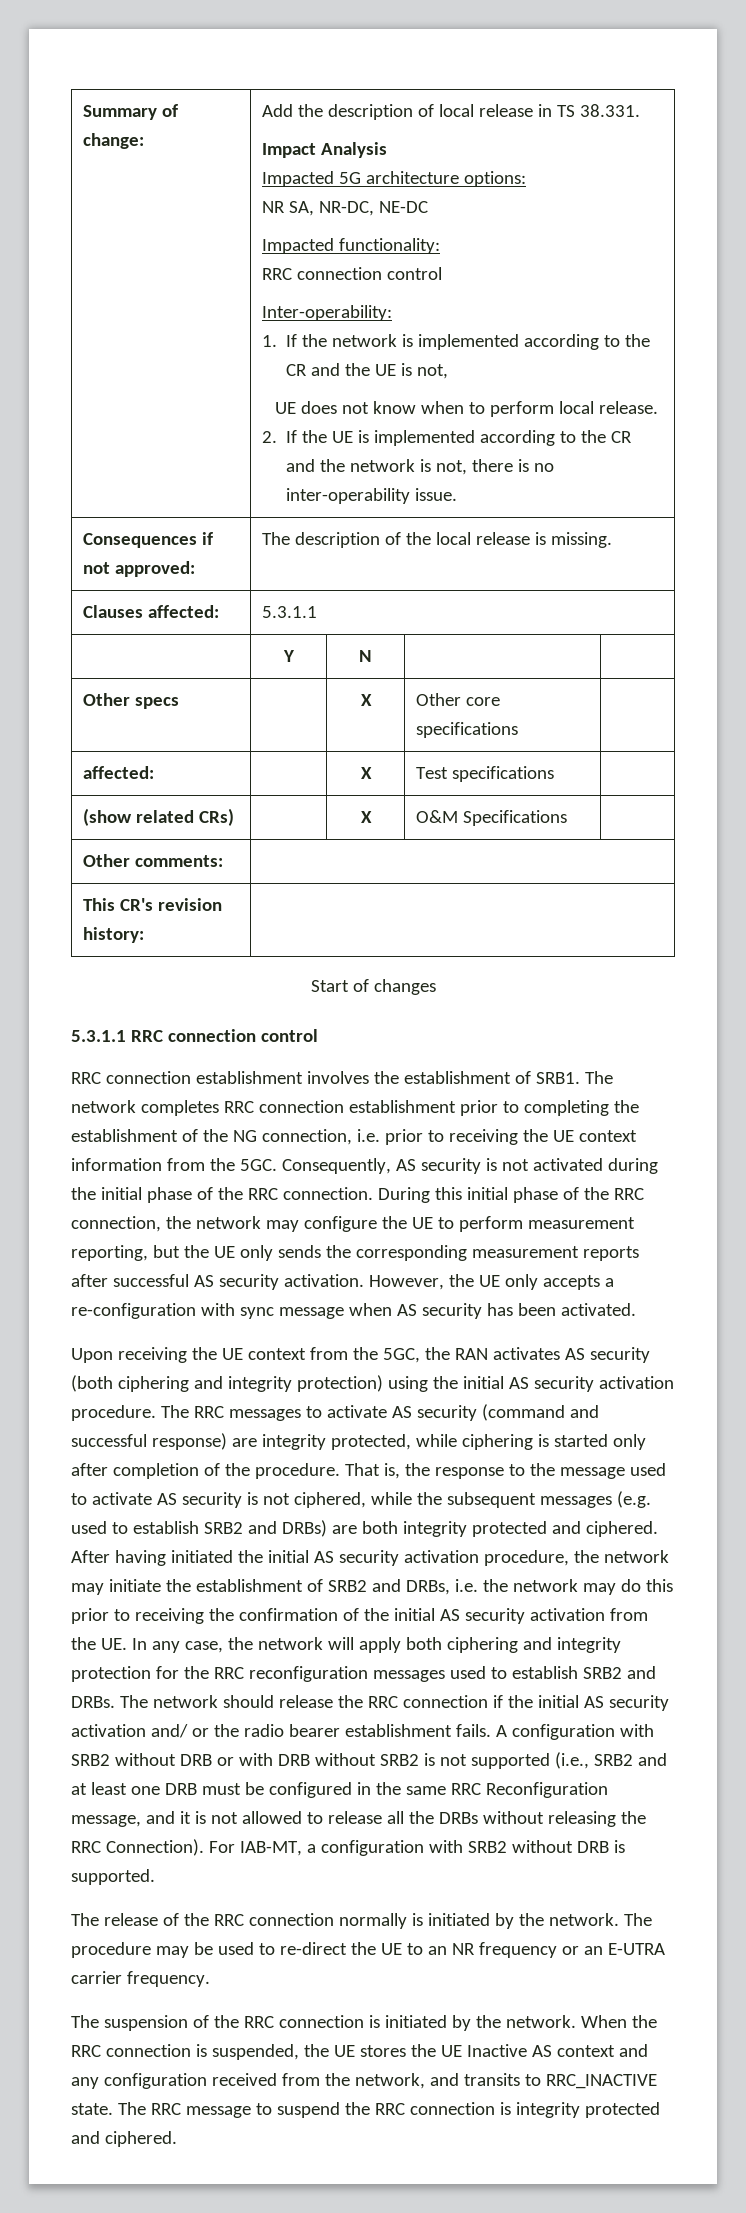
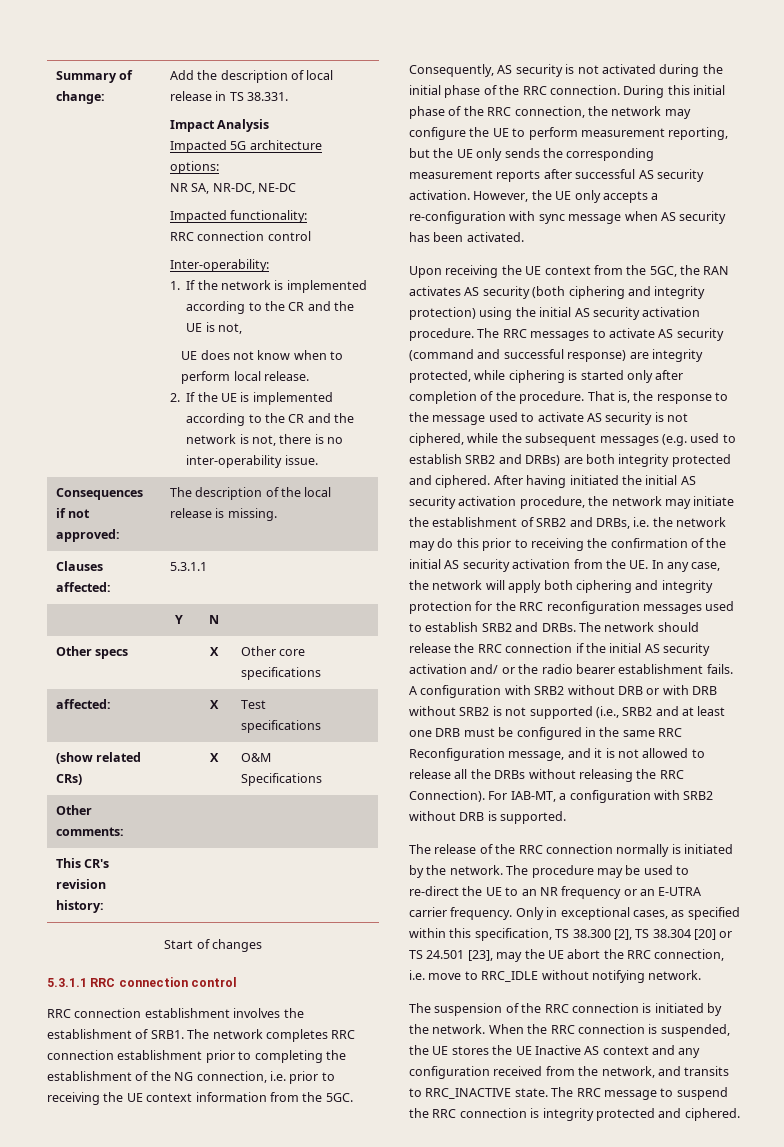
+ Only in exceptional cases, as specified within this specification, TS 38.300 [2], TS 38.304 [20] or TS 24.501 [23], may the UE abort the RRC connection, i.e. move to RRC_IDLE without notifying network.

